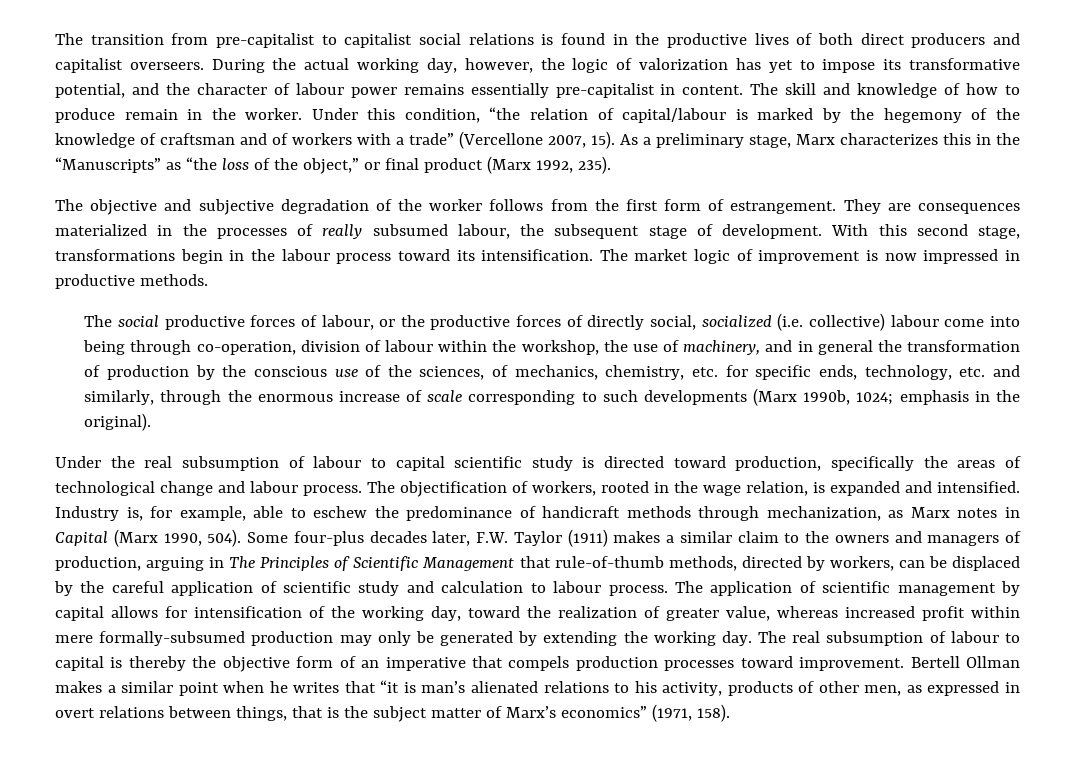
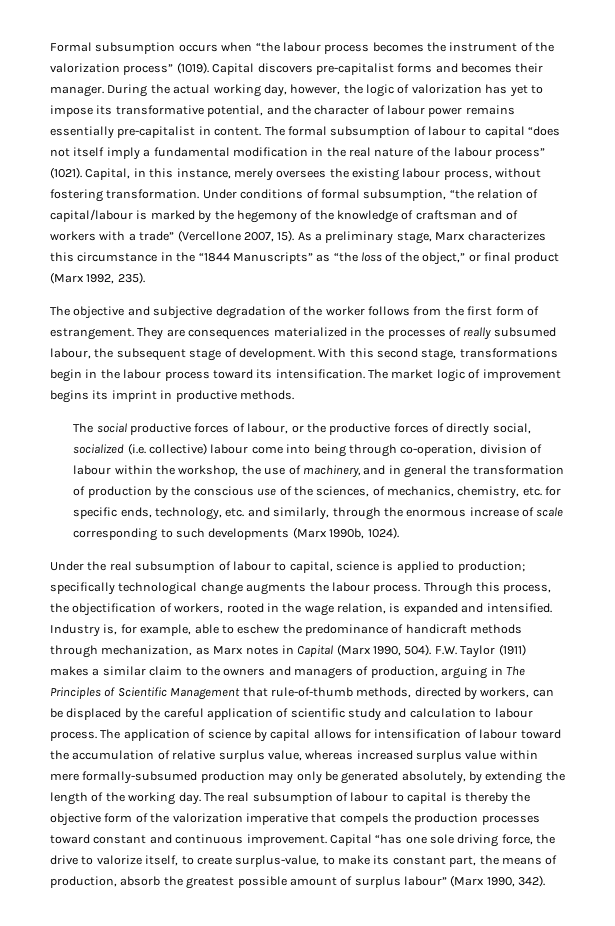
- The transition from pre-capitalist to capitalist social relations is found in the productive lives of both direct producers and capitalist overseers.
+ Formal subsumption occurs when “the labour process becomes the instrument of the valorization process” (1019). Capital discovers pre-capitalist forms and becomes their manager.
- The skill and knowledge of how to produce remain in the worker. Under this condition, “the relation of capital/labour is marked by the hegemony of the knowledge of craftsman and of workers with a trade” (Vercellone 2007, 15).
+ The formal subsumption of labour to capital “does not itself imply a fundamental modification in the real nature of the labour process” (1021). Capital, in this instance, merely oversees the existing labour process, without fostering transformation. Under conditions of formal subsumption, “the relation of capital/labour is marked by the hegemony of the knowledge of craftsman and of workers with a trade” (Vercellone 2007, 15).
- As a preliminary stage, Marx characterizes this in the “Manuscripts” as “the loss of the object,” or final product (Marx 1992, 235).
+ As a preliminary stage, Marx characterizes this circumstance in the “1844 Manuscripts” as “the loss of the object,” or final product (Marx 1992, 235).
- The market logic of improvement is now impressed in productive methods.
+ The market logic of improvement begins its imprint in productive methods.
- The social productive forces of labour, or the productive forces of directly social, socialized (i.e. collective) labour come into being through co-operation, division of labour within the workshop, the use of machinery, and in general the transformation of production by the conscious use of the sciences, of mechanics, chemistry, etc. for specific ends, technology, etc. and similarly, through the enormous increase of scale corresponding to such developments (Marx 1990b, 1024; emphasis in the original).
+ The social productive forces of labour, or the productive forces of directly social, socialized (i.e. collective) labour come into being through co-operation, division of labour within the workshop, the use of machinery, and in general the transformation of production by the conscious use of the sciences, of mechanics, chemistry, etc. for specific ends, technology, etc. and similarly, through the enormous increase of scale corresponding to such developments (Marx 1990b, 1024).
- Under the real subsumption of labour to capital scientific study is directed toward production, specifically the areas of technological change and labour process. The objectification of workers, rooted in the wage relation, is expanded and intensified.
+ Under the real subsumption of labour to capital, science is applied to production; specifically technological change augments the labour process. Through this process, the objectification of workers, rooted in the wage relation, is expanded and intensified.
- Some four-plus decades later, F.W. Taylor (1911) makes a similar claim to the owners and managers of production, arguing in The Principles of Scientific Management that rule-of-thumb methods, directed by workers, can be displaced by the careful application of scientific study and calculation to labour process.
+ F.W. Taylor (1911) makes a similar claim to the owners and managers of production, arguing in The Principles of Scientific Management that rule-of-thumb methods, directed by workers, can be displaced by the careful application of scientific study and calculation to labour process.
- The application of scientific management by capital allows for intensification of the working day, toward the realization of greater value, whereas increased profit within mere formally-subsumed production may only be generated by extending the working day.
+ The application of science by capital allows for intensification of labour toward the accumulation of relative surplus value, whereas increased surplus value within mere formally-subsumed production may only be generated absolutely, by extending the length of the working day.
- The real subsumption of labour to capital is thereby the objective form of an imperative that compels production processes toward improvement. Bertell Ollman makes a similar point when he writes that “it is man’s alienated relations to his activity, products of other men, as expressed in overt relations between things, that is the subject matter of Marx’s economics” (1971, 158).
+ The real subsumption of labour to capital is thereby the objective form of the valorization imperative that compels the production processes toward constant and continuous improvement. Capital “has one sole driving force, the drive to valorize itself, to create surplus-value, to make its constant part, the means of production, absorb the greatest possible amount of surplus labour” (Marx 1990, 342).

